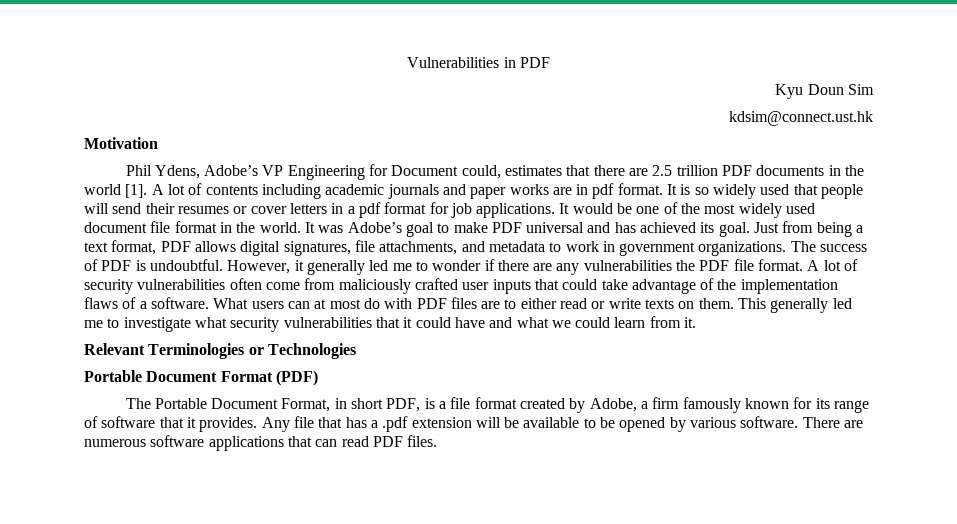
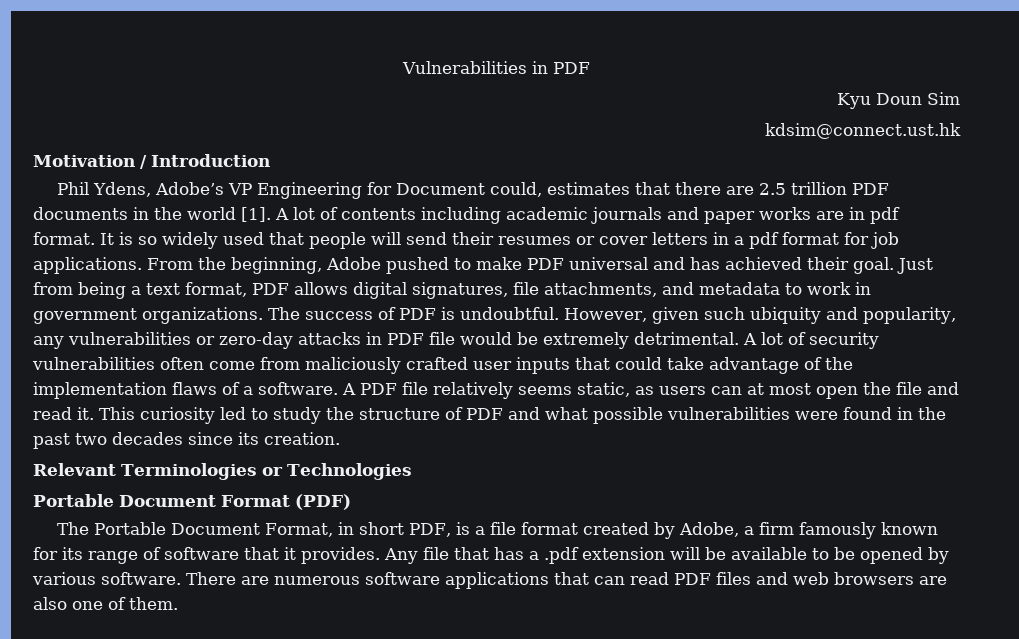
- Motivation
+ Motivation / Introduction
- It would be one of the most widely used document file format in the world. It was Adobe’s goal to make PDF universal and has achieved its goal.
+ From the beginning, Adobe pushed to make PDF universal and has achieved their goal.
- However, it generally led me to wonder if there are any vulnerabilities the PDF file format.
+ However, given such ubiquity and popularity, any vulnerabilities or zero-day attacks in PDF file would be extremely detrimental.
- What users can at most do with PDF files are to either read or write texts on them. This generally led me to investigate what security vulnerabilities that it could have and what we could learn from it.
+ A PDF file relatively seems static, as users can at most open the file and read it. This curiosity led to study the structure of PDF and what possible vulnerabilities were found in the past two decades since its creation.
- There are numerous software applications that can read PDF files.
+ There are numerous software applications that can read PDF files and web browsers are also one of them.

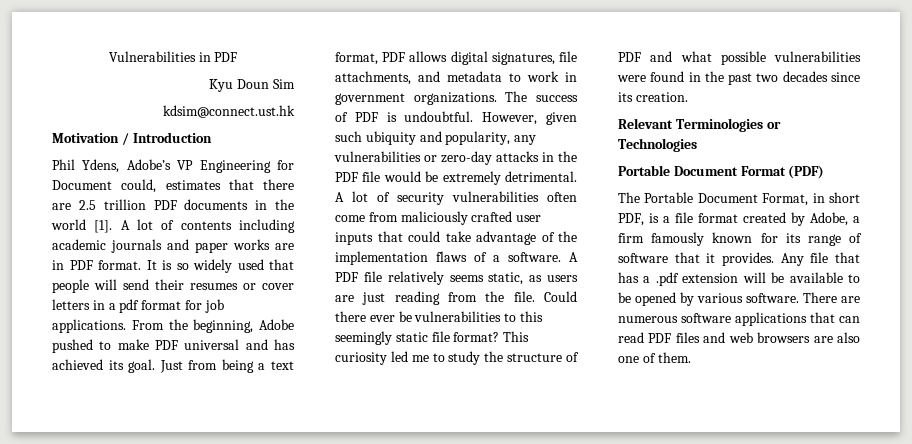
- A lot of contents including academic journals and paper works are in pdf format.
+ A lot of contents including academic journals and paper works are in PDF format.
- From the beginning, Adobe pushed to make PDF universal and has achieved their goal.
+ From the beginning, Adobe pushed to make PDF universal and has achieved its goal.
- However, given such ubiquity and popularity, any vulnerabilities or zero-day attacks in PDF file would be extremely detrimental.
+ However, given such ubiquity and popularity, any vulnerabilities or zero-day attacks in the PDF file would be extremely detrimental.
- A PDF file relatively seems static, as users can at most open the file and read it.
+ A PDF file relatively seems static, as users are just reading from the file. Could there ever be vulnerabilities to this seemingly static file format?
- This curiosity led to study the structure of PDF and what possible vulnerabilities were found in the past two decades since its creation.
+ This curiosity led me to study the structure of PDF and what possible vulnerabilities were found in the past two decades since its creation.

